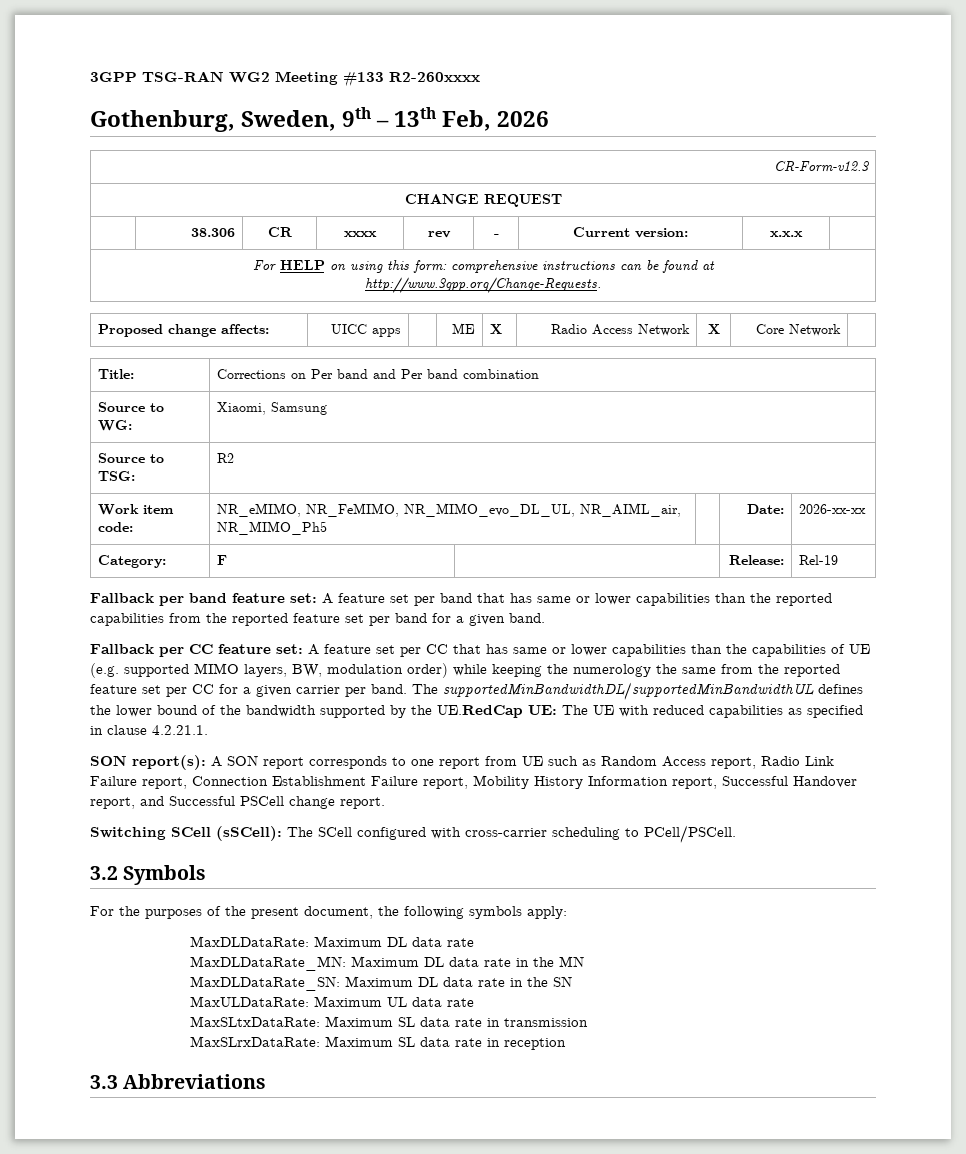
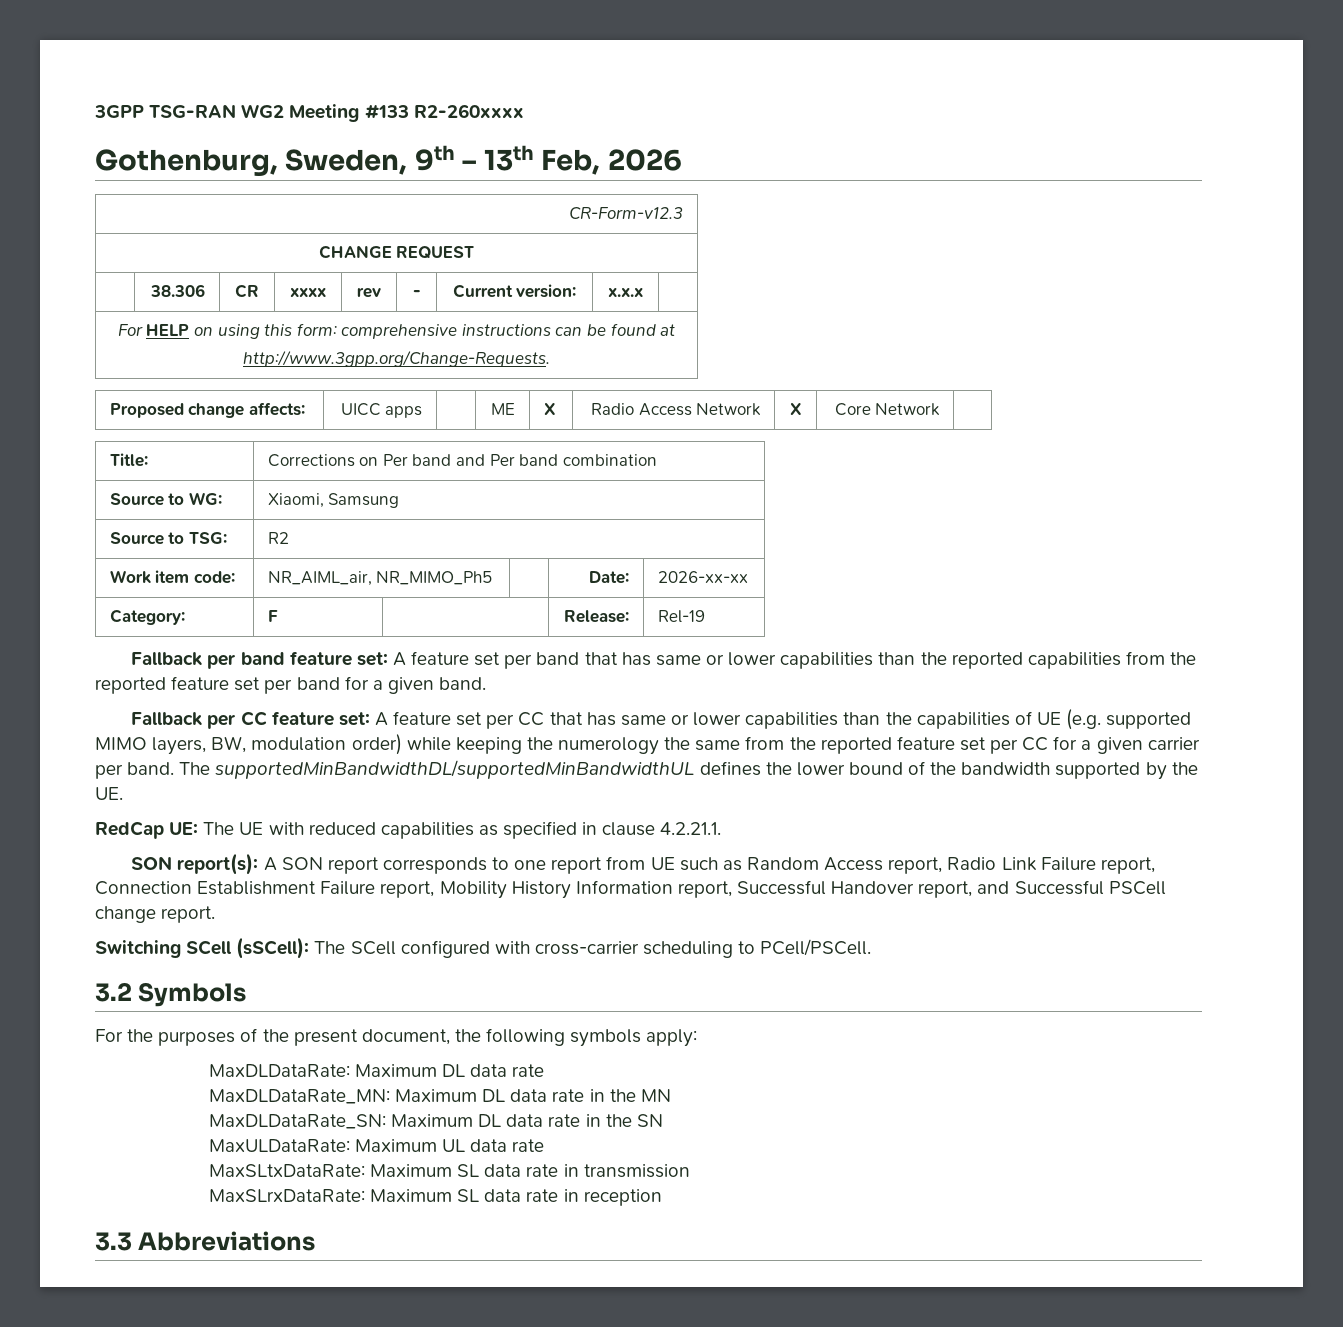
- Work item code: | NR_eMIMO, NR_FeMIMO, NR_MIMO_evo_DL_UL, NR_AIML_air, NR_MIMO_Ph5 | | Date: | 2026-xx-xx
+ Work item code: | NR_AIML_air, NR_MIMO_Ph5 | | Date: | 2026-xx-xx
- The supportedMinBandwidthDL/supportedMinBandwidthUL defines the lower bound of the bandwidth supported by the UE.RedCap UE: The UE with reduced capabilities as specified in clause 4.2.21.1.
+ The supportedMinBandwidthDL/supportedMinBandwidthUL defines the lower bound of the bandwidth supported by the UE.
+ RedCap UE: The UE with reduced capabilities as specified in clause 4.2.21.1.

